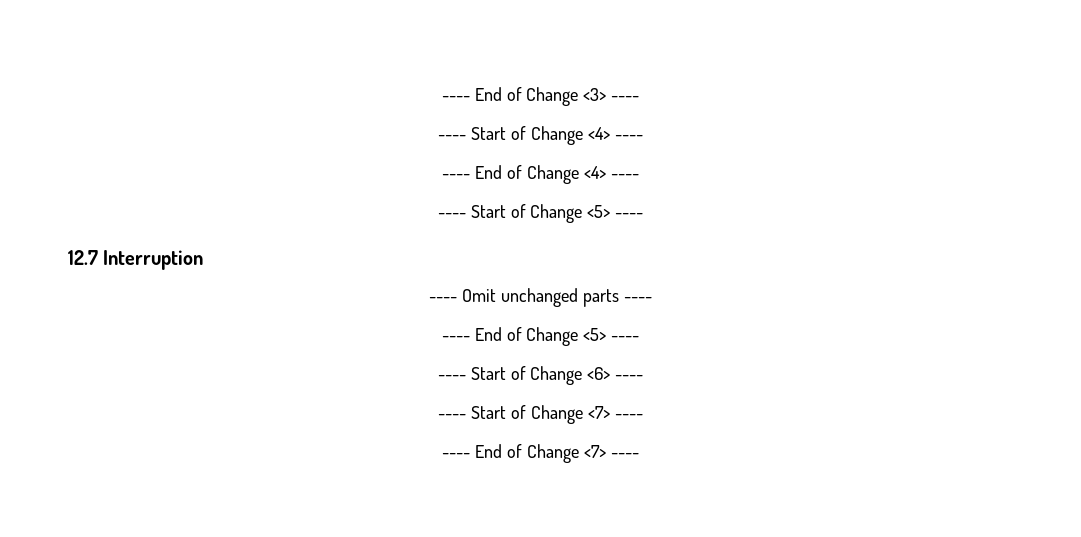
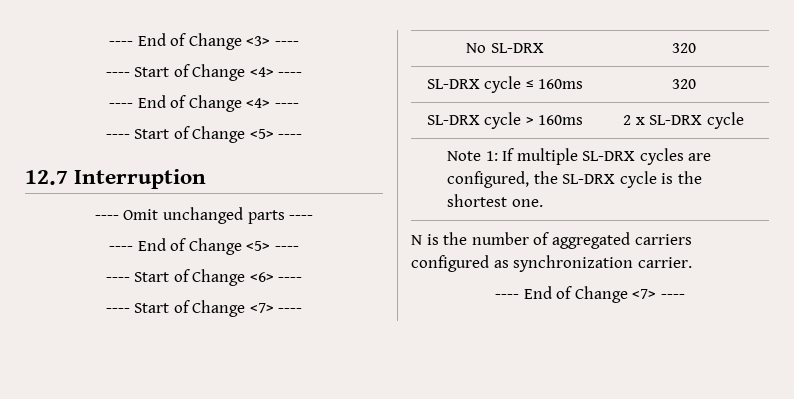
+ No SL-DRX | 320
+ SL-DRX cycle ≤ 160ms | 320
+ SL-DRX cycle > 160ms | 2 x SL-DRX cycle
+ Note 1: If multiple SL-DRX cycles are configured, the SL-DRX cycle is the shortest one.
+ N is the number of aggregated carriers configured as synchronization carrier.

